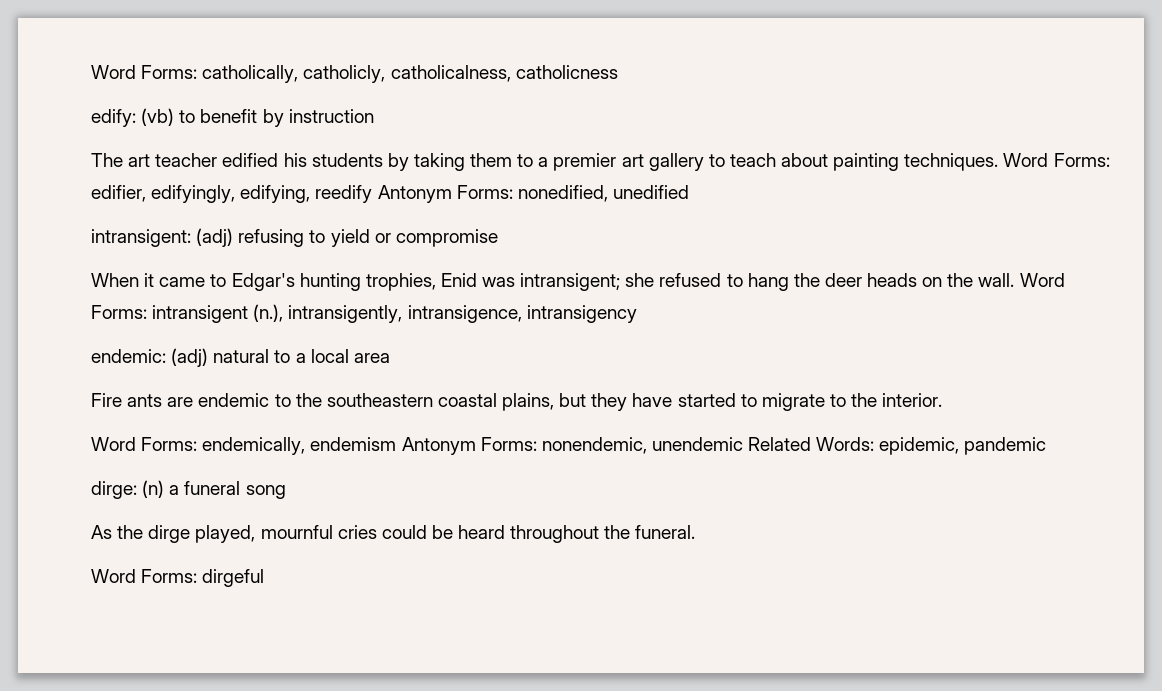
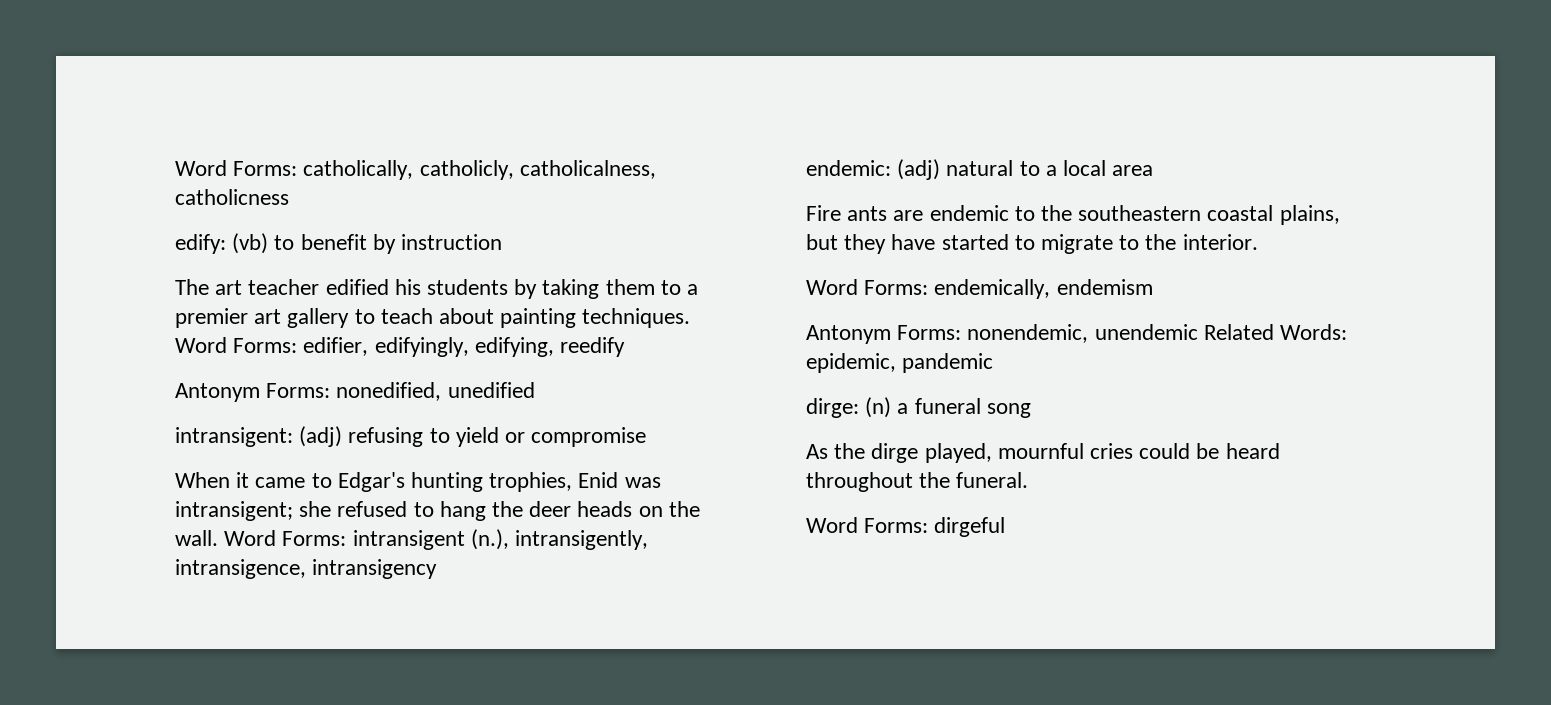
- Word Forms: edifier, edifyingly, edifying, reedify Antonym Forms: nonedified, unedified
+ Word Forms: edifier, edifyingly, edifying, reedify
+ Antonym Forms: nonedified, unedified
- Word Forms: endemically, endemism Antonym Forms: nonendemic, unendemic Related Words: epidemic, pandemic
+ Word Forms: endemically, endemism
+ Antonym Forms: nonendemic, unendemic Related Words: epidemic, pandemic

